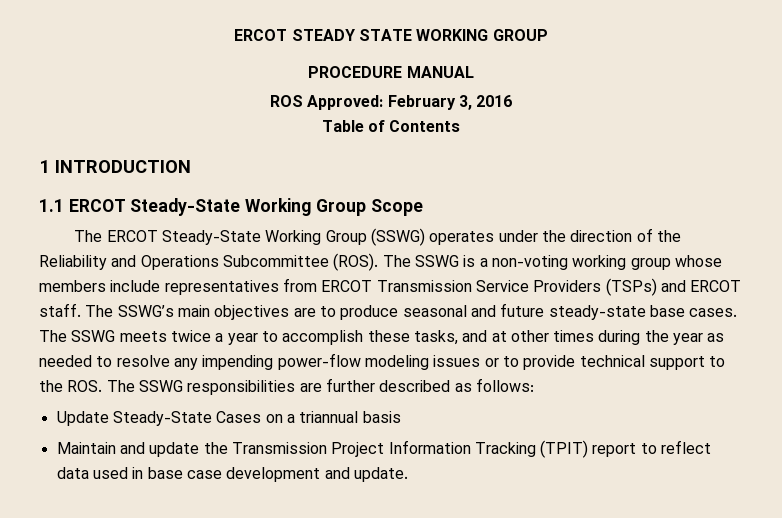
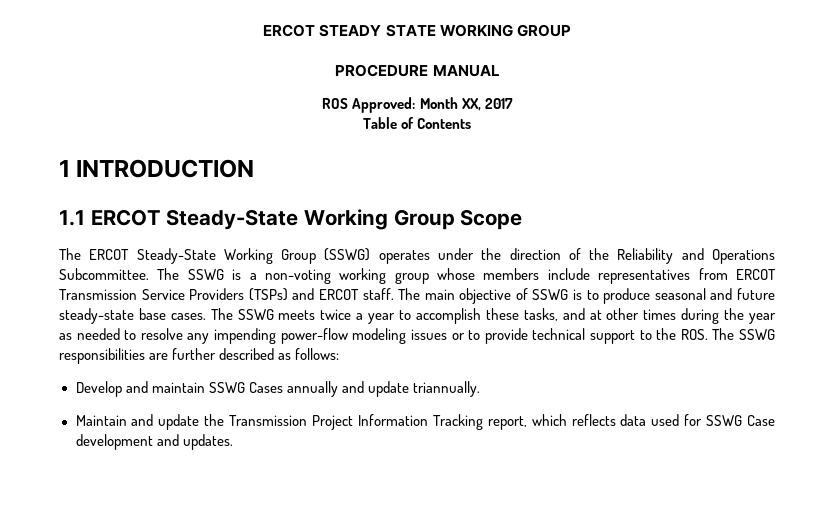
- ROS Approved: February 3, 2016
+ ROS Approved: Month XX, 2017
- The ERCOT Steady-State Working Group (SSWG) operates under the direction of the Reliability and Operations Subcommittee (ROS).
+ The ERCOT Steady-State Working Group (SSWG) operates under the direction of the Reliability and Operations Subcommittee.
- The SSWG’s main objectives are to produce seasonal and future steady-state base cases.
+ The main objective of SSWG is to produce seasonal and future steady-state base cases.
- Update Steady-State Cases on a triannual basis
+ Develop and maintain SSWG Cases annually and update triannually.
- Maintain and update the Transmission Project Information Tracking (TPIT) report to reflect data used in base case development and update.
+ Maintain and update the Transmission Project Information Tracking report, which reflects data used for SSWG Case development and updates.

